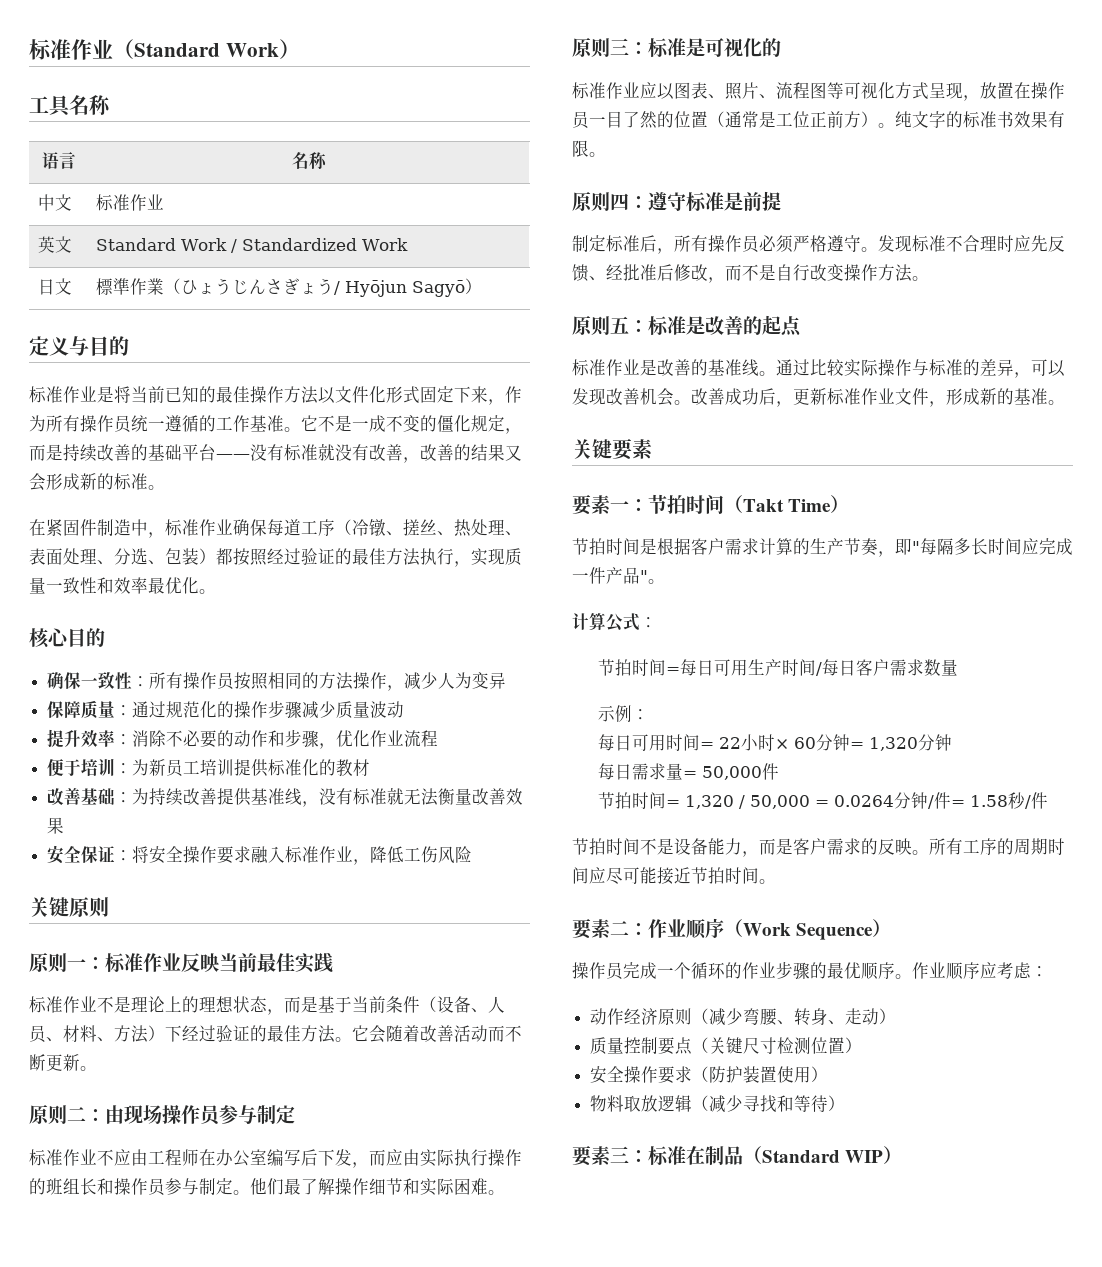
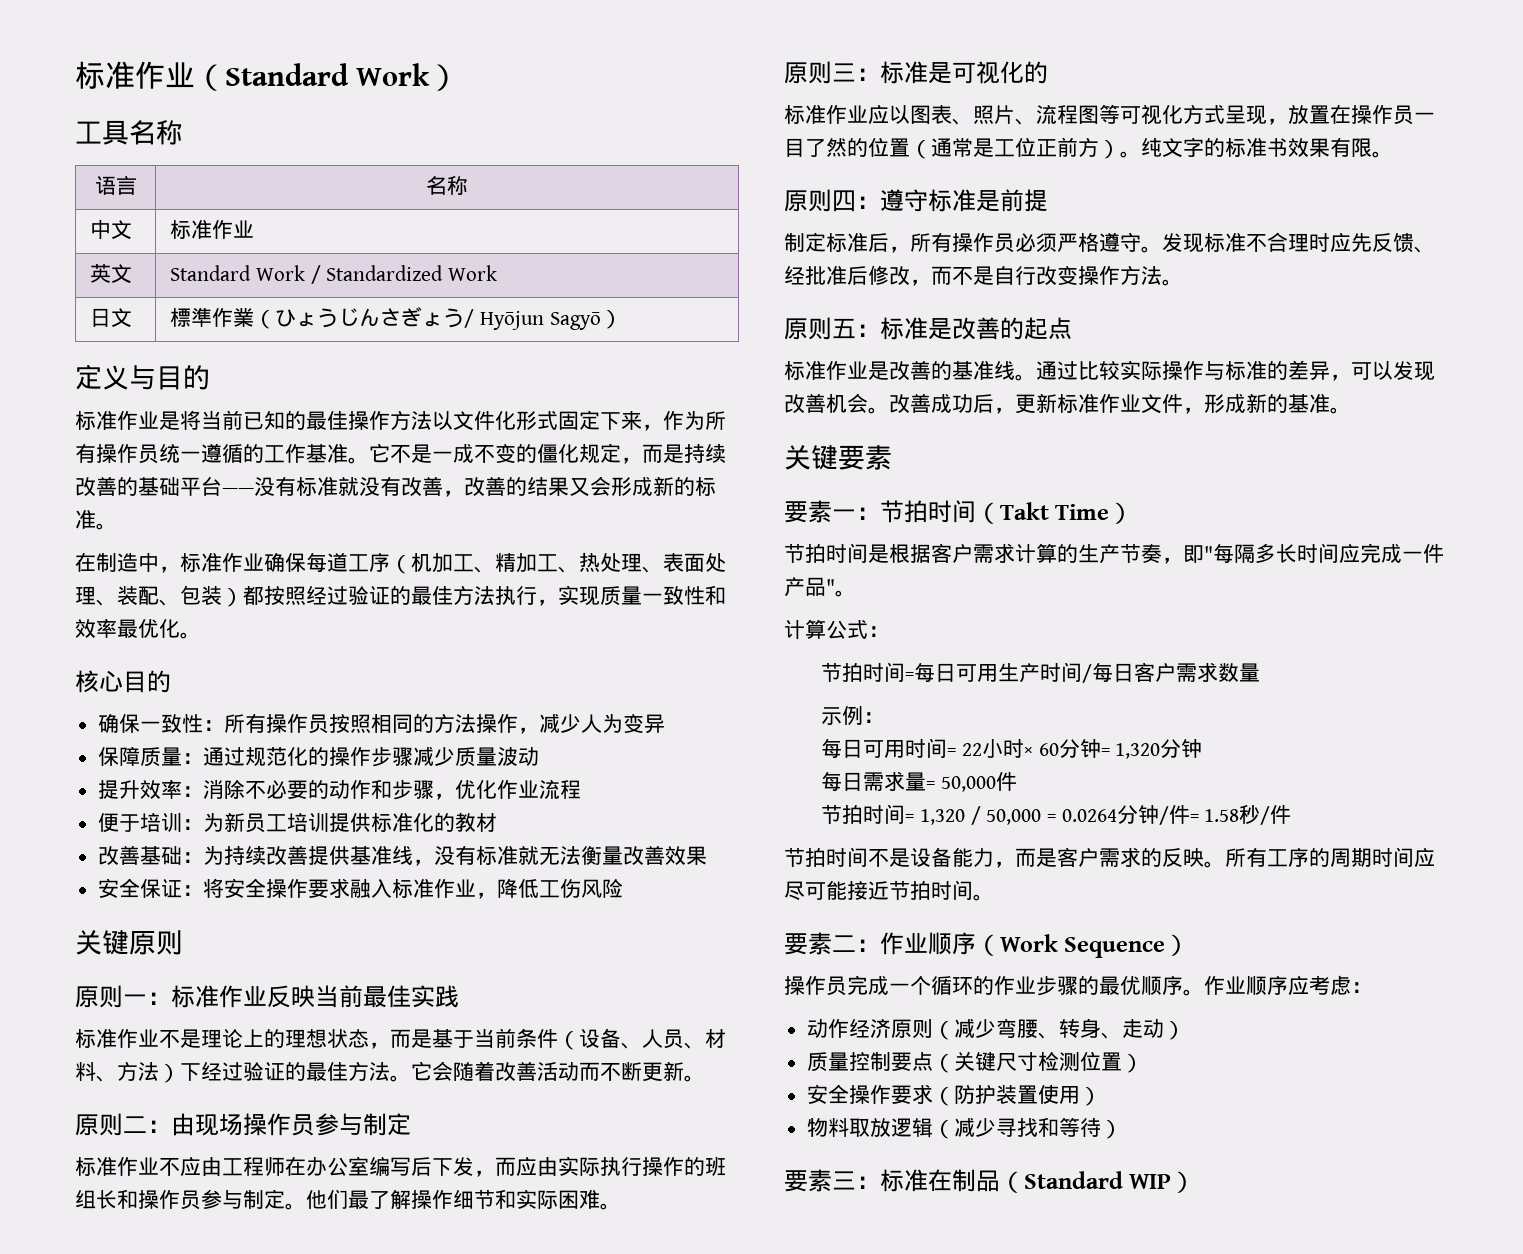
- 在紧固件制造中，标准作业确保每道工序（冷镦、搓丝、热处理、表面处理、分选、包装）都按照经过验证的最佳方法执行，实现质量一致性和效率最优化。
+ 在制造中，标准作业确保每道工序（机加工、精加工、热处理、表面处理、装配、包装）都按照经过验证的最佳方法执行，实现质量一致性和效率最优化。

